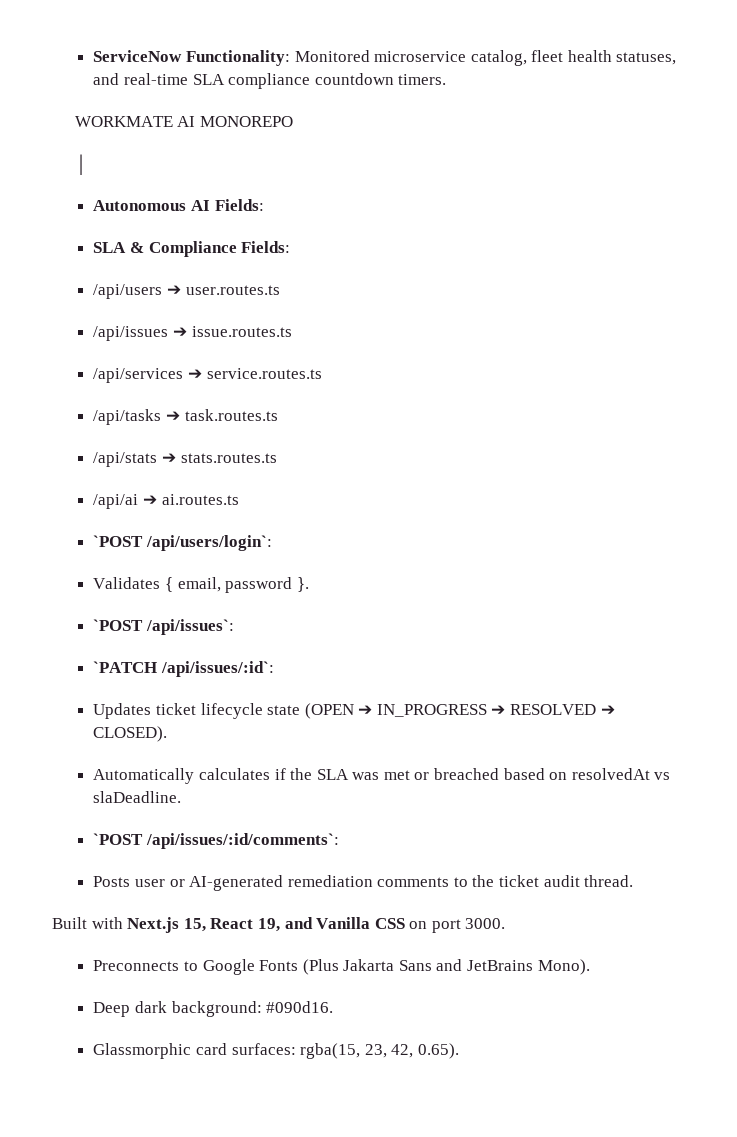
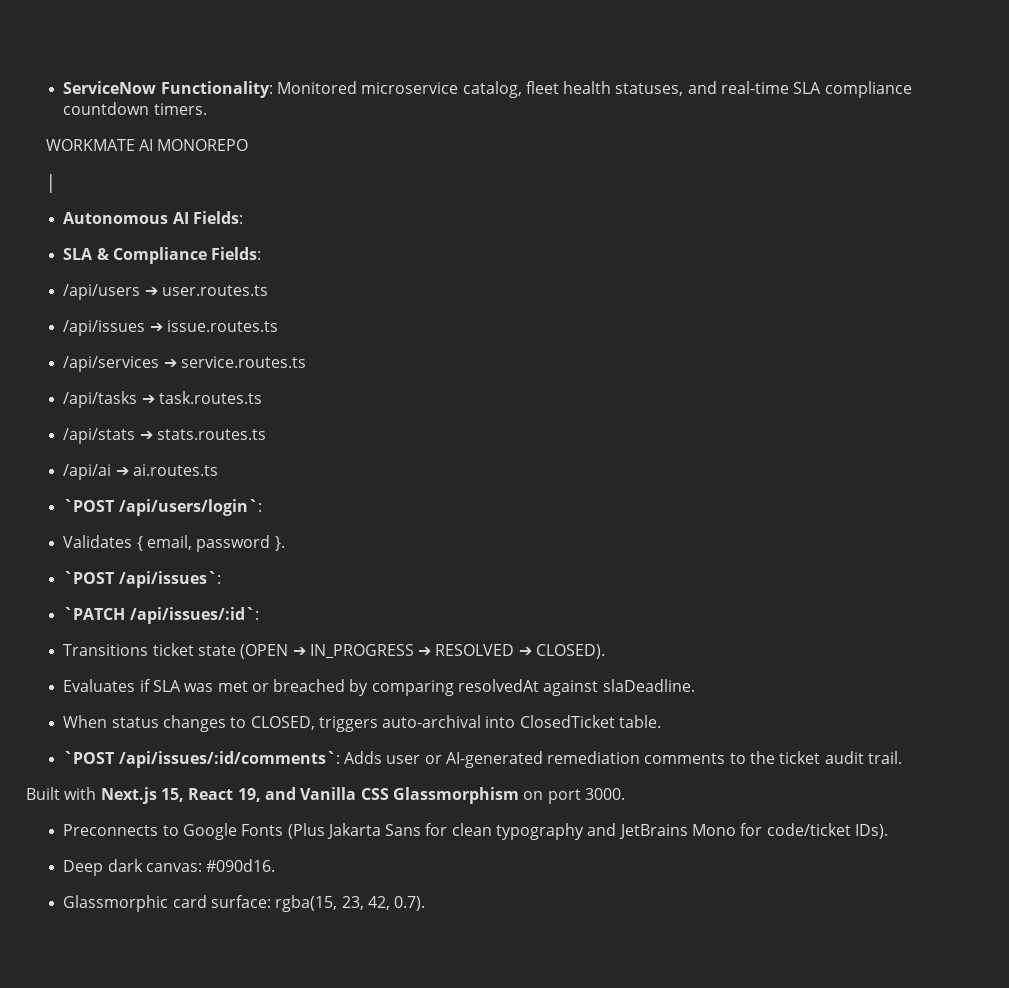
- Updates ticket lifecycle state (OPEN ➔ IN_PROGRESS ➔ RESOLVED ➔ CLOSED).
+ Transitions ticket state (OPEN ➔ IN_PROGRESS ➔ RESOLVED ➔ CLOSED).
- Automatically calculates if the SLA was met or breached based on resolvedAt vs slaDeadline.
+ Evaluates if SLA was met or breached by comparing resolvedAt against slaDeadline.
+ When status changes to CLOSED, triggers auto-archival into ClosedTicket table.
- `POST /api/issues/:id/comments`:
- Posts user or AI-generated remediation comments to the ticket audit thread.
+ `POST /api/issues/:id/comments`: Adds user or AI-generated remediation comments to the ticket audit trail.
- Built with Next.js 15, React 19, and Vanilla CSS on port 3000.
+ Built with Next.js 15, React 19, and Vanilla CSS Glassmorphism on port 3000.
- Preconnects to Google Fonts (Plus Jakarta Sans and JetBrains Mono).
+ Preconnects to Google Fonts (Plus Jakarta Sans for clean typography and JetBrains Mono for code/ticket IDs).
- Deep dark background: #090d16.
+ Deep dark canvas: #090d16.
- Glassmorphic card surfaces: rgba(15, 23, 42, 0.65).
+ Glassmorphic card surface: rgba(15, 23, 42, 0.7).

